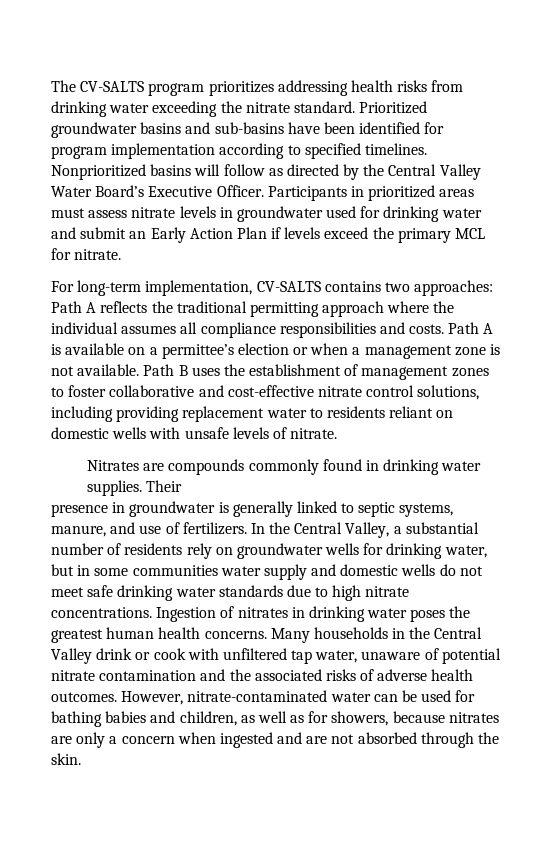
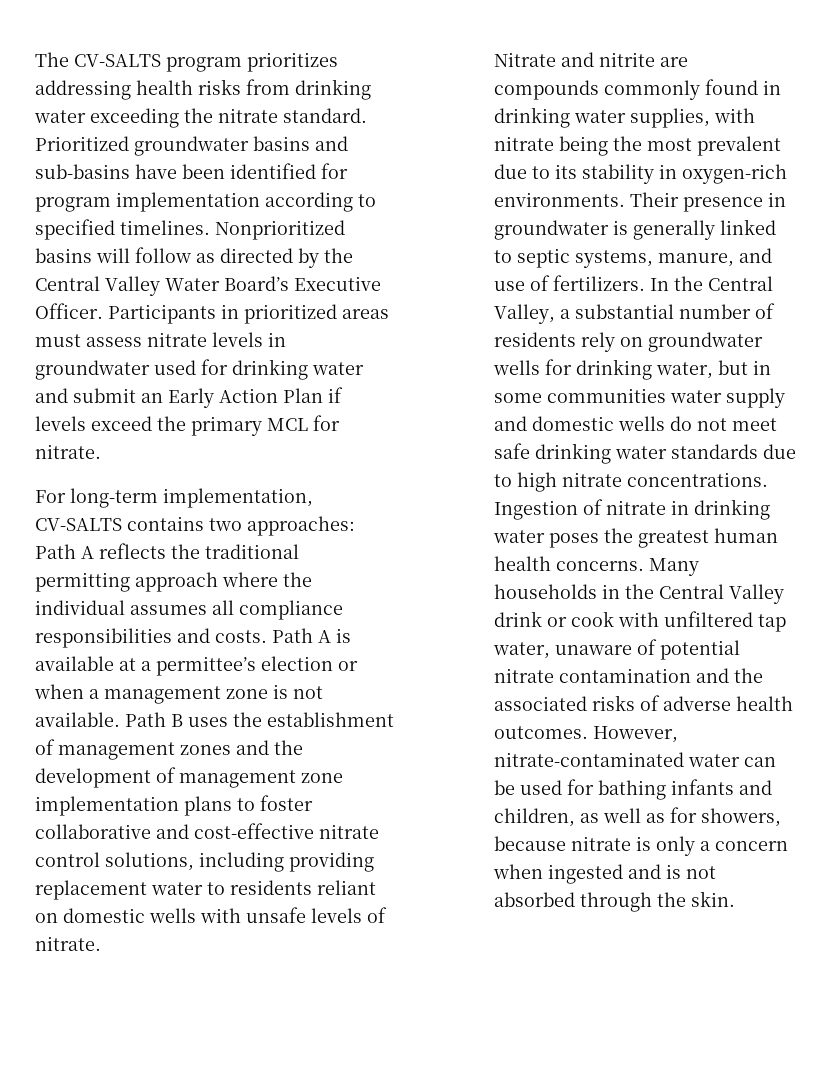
- Path A is available on a permittee’s election or when a management zone is not available.
+ Path A is available at a permittee’s election or when a management zone is not available.
- Path B uses the establishment of management zones to foster collaborative and cost-effective nitrate control solutions, including providing replacement water to residents reliant on domestic wells with unsafe levels of nitrate.
+ Path B uses the establishment of management zones and the development of management zone implementation plans to foster collaborative and cost-effective nitrate control solutions, including providing replacement water to residents reliant on domestic wells with unsafe levels of nitrate.
- Nitrates are compounds commonly found in drinking water supplies.
+ Nitrate and nitrite are compounds commonly found in drinking water supplies, with nitrate being the most prevalent due to its stability in oxygen-rich environments.
- Their
- presence in groundwater is generally linked to septic systems, manure, and use of fertilizers.
+ Their presence in groundwater is generally linked to septic systems, manure, and use of fertilizers.
- Ingestion of nitrates in drinking water poses the greatest human health concerns.
+ Ingestion of nitrate in drinking water poses the greatest human health concerns.
- However, nitrate-contaminated water can be used for bathing babies and children, as well as for showers, because nitrates are only a concern when ingested and are not absorbed through the skin.
+ However, nitrate-contaminated water can be used for bathing infants and children, as well as for showers, because nitrate is only a concern when ingested and is not absorbed through the skin.

